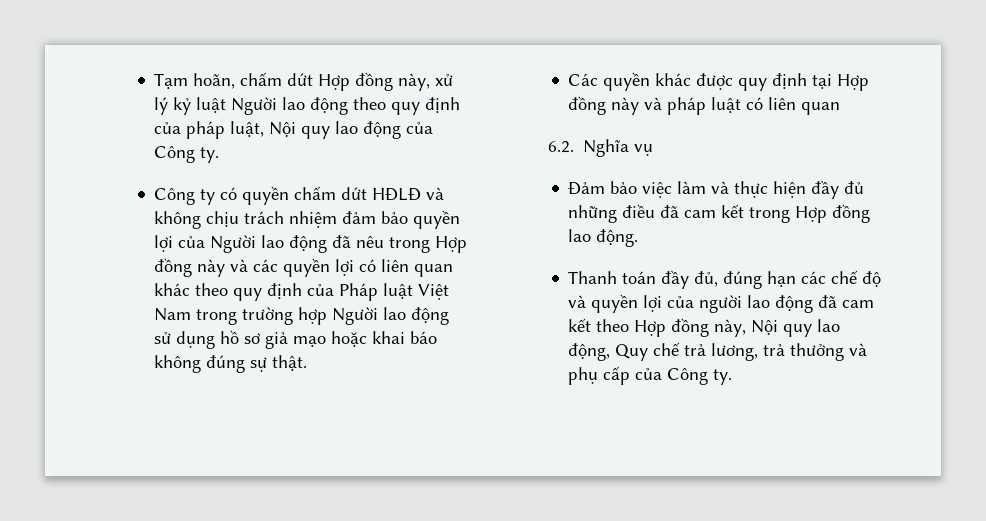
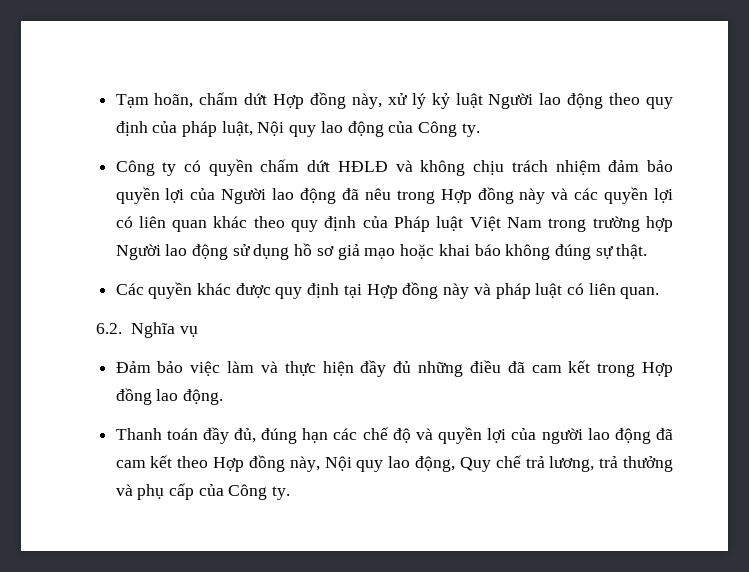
- Các quyền khác được quy định tại Hợp đồng này và pháp luật có liên quan
+ Các quyền khác được quy định tại Hợp đồng này và pháp luật có liên quan.

